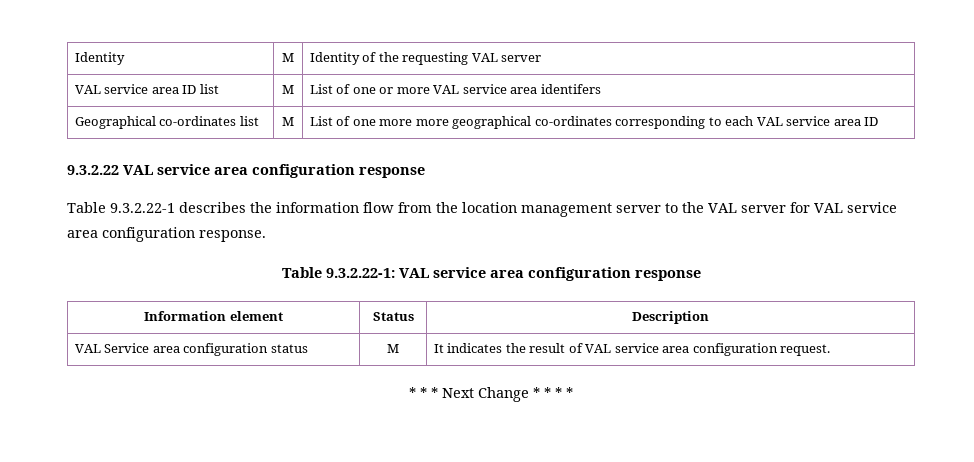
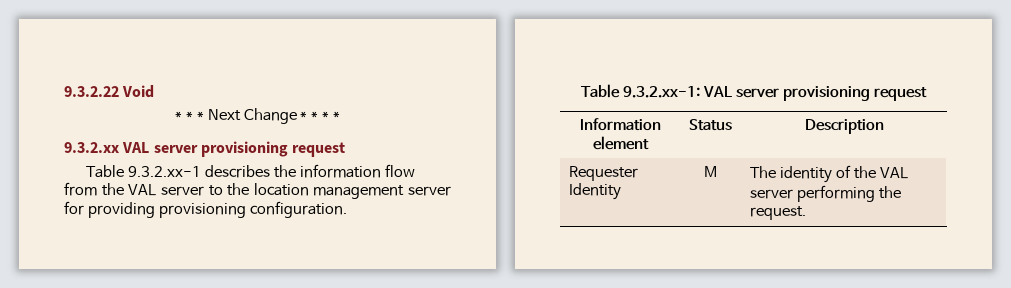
- Identity | M | Identity of the requesting VAL server
- VAL service area ID list | M | List of one or more VAL service area identifers
- Geographical co-ordinates list | M | List of one more more geographical co-ordinates corresponding to each VAL service area ID
- 9.3.2.22 VAL service area configuration response
- Table 9.3.2.22-1 describes the information flow from the location management server to the VAL server for VAL service area configuration response.
- Table 9.3.2.22-1: VAL service area configuration response
- Information element | Status | Description
- VAL Service area configuration status | M | It indicates the result of VAL service area configuration request.
+ 9.3.2.22 Void
+ 9.3.2.xx VAL server provisioning request
+ Table 9.3.2.xx-1 describes the information flow from the VAL server to the location management server for providing provisioning configuration.
+ Table 9.3.2.xx-1: VAL server provisioning request
+ Information element | Status | Description
+ Requester Identity | M | The identity of the VAL server performing the request.

